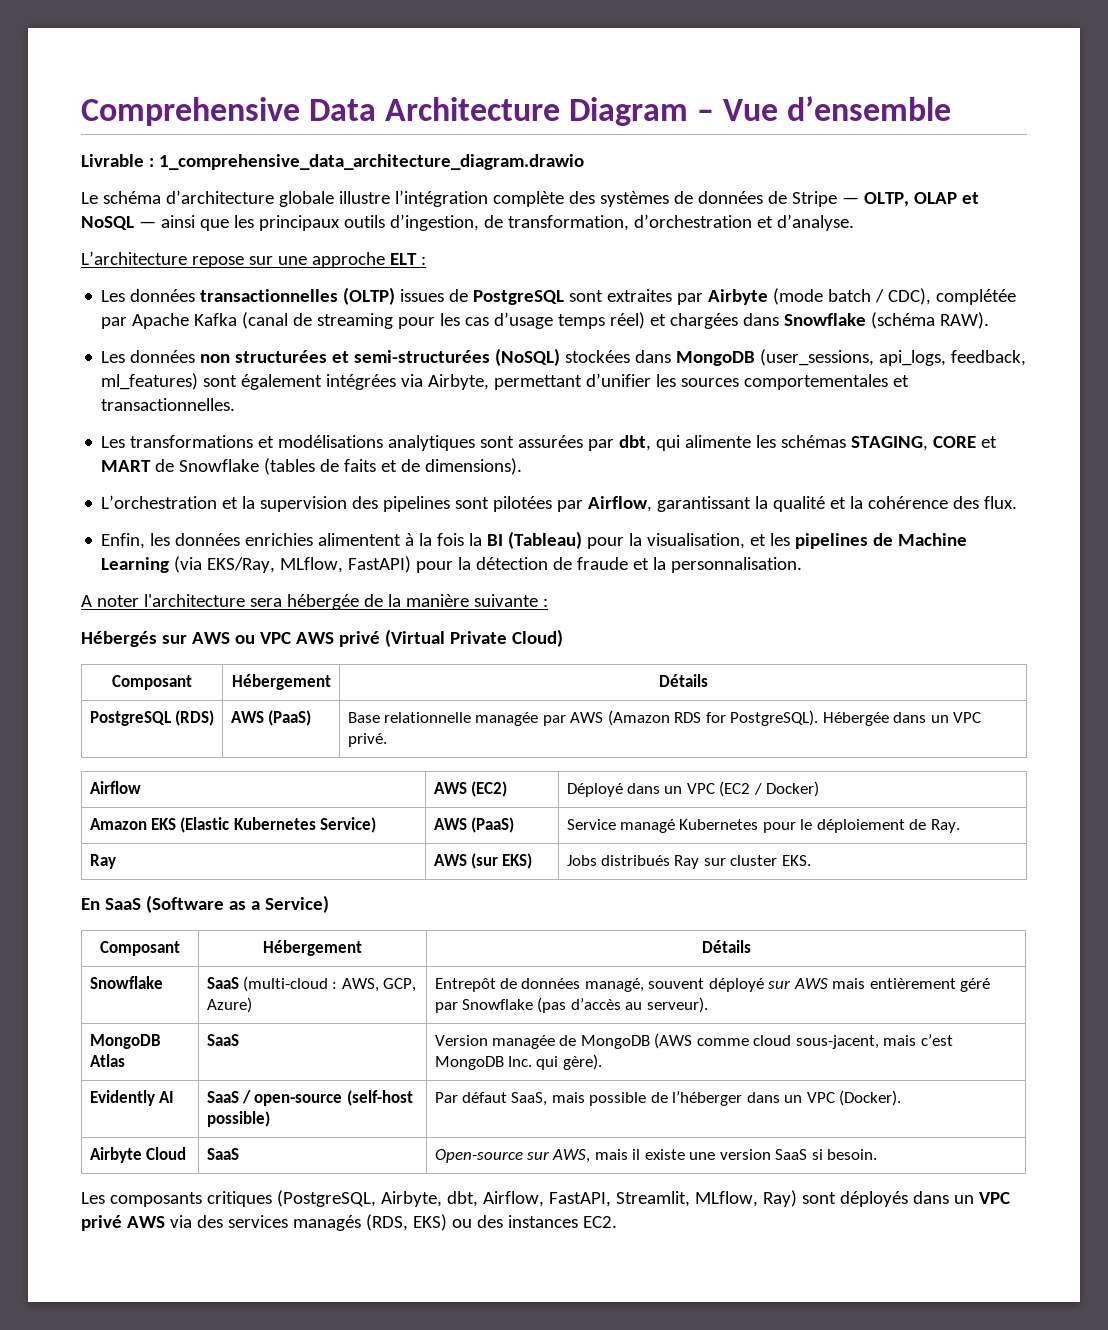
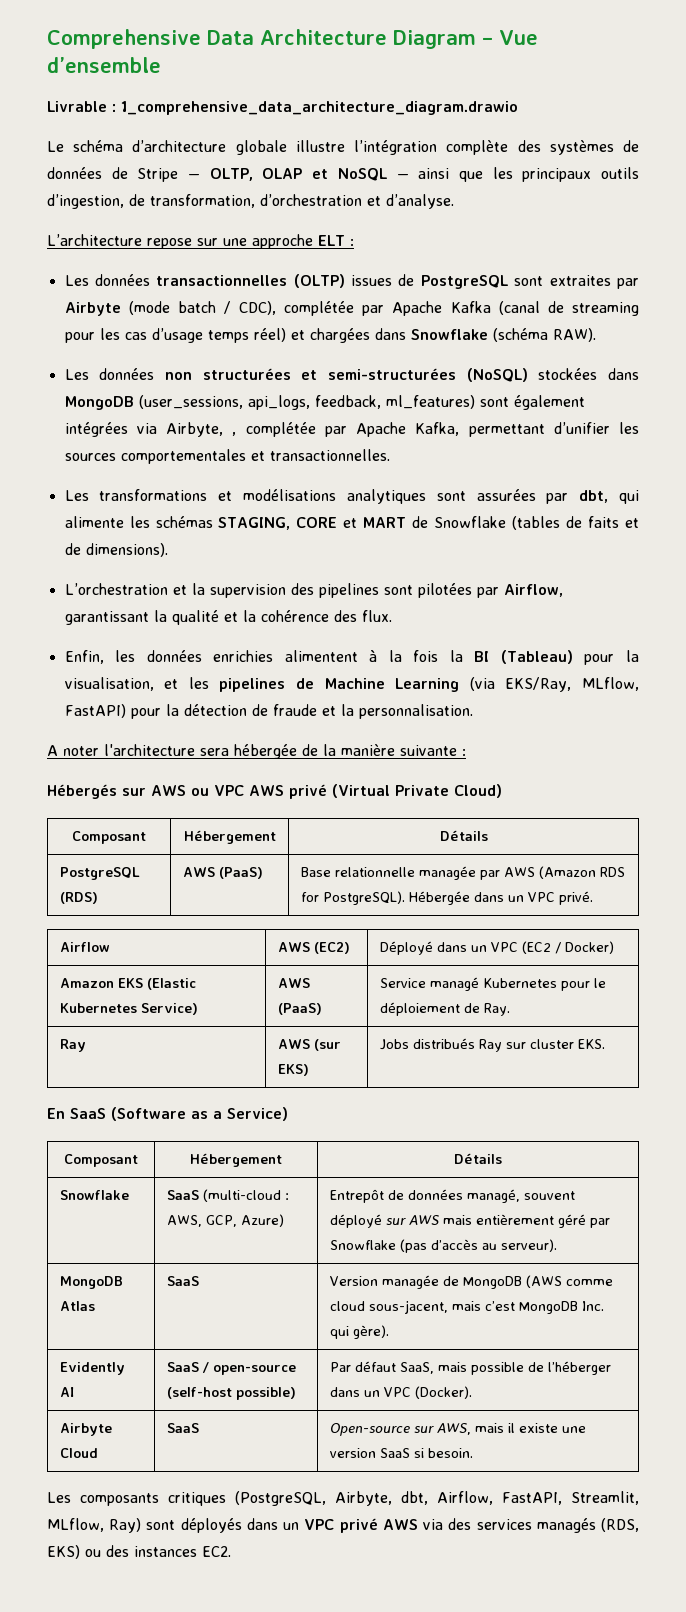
- Les données non structurées et semi-structurées (NoSQL) stockées dans MongoDB (user_sessions, api_logs, feedback, ml_features) sont également intégrées via Airbyte, permettant d’unifier les sources comportementales et transactionnelles.
+ Les données non structurées et semi-structurées (NoSQL) stockées dans MongoDB (user_sessions, api_logs, feedback, ml_features) sont également intégrées via Airbyte, , complétée par Apache Kafka, permettant d’unifier les sources comportementales et transactionnelles.

